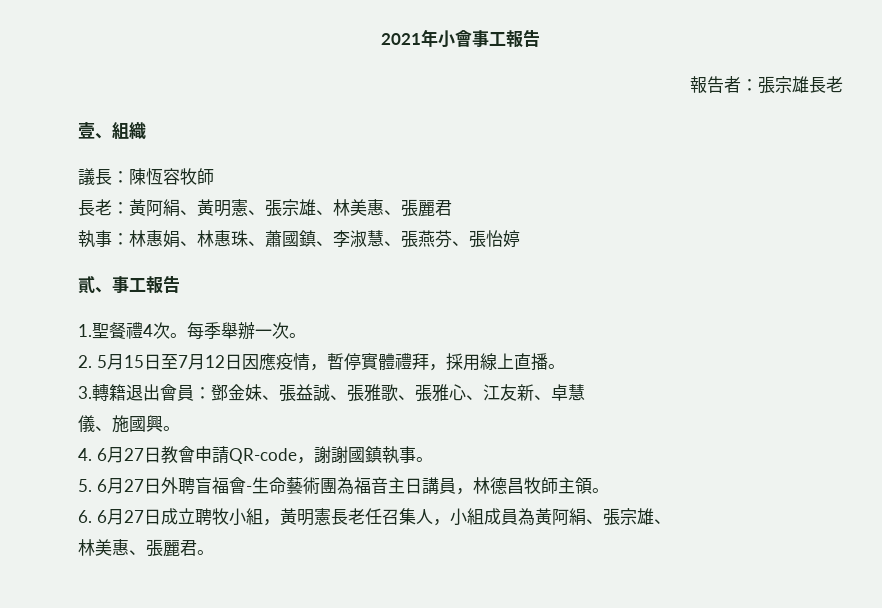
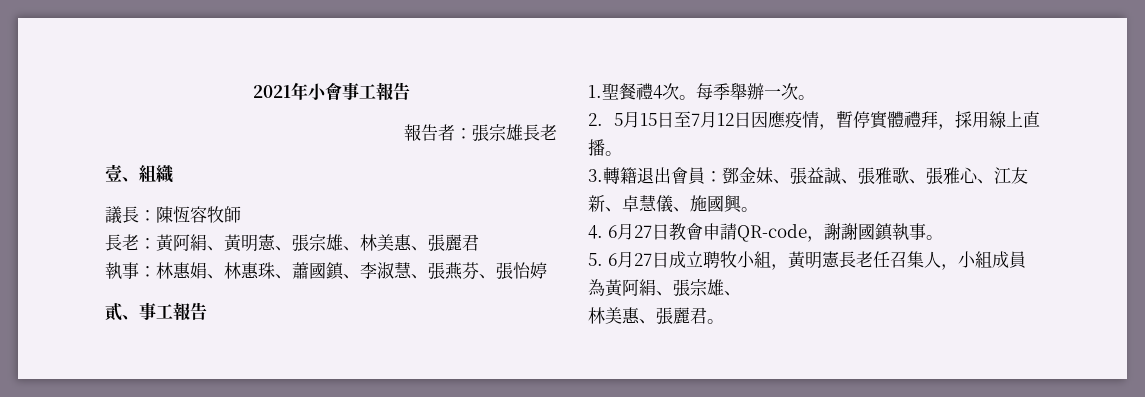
- 3.轉籍退出會員：鄧金妹、張益誠、張雅歌、張雅心、江友新、卓慧
- 儀、施國興。
+ 3.轉籍退出會員：鄧金妹、張益誠、張雅歌、張雅心、江友新、卓慧儀、施國興。
- 5. 6月27日外聘盲福會-生命藝術團為福音主日講員，林德昌牧師主領。
- 6. 6月27日成立聘牧小組，黃明憲長老任召集人，小組成員為黃阿絹、張宗雄、
+ 5. 6月27日成立聘牧小組，黃明憲長老任召集人，小組成員為黃阿絹、張宗雄、

